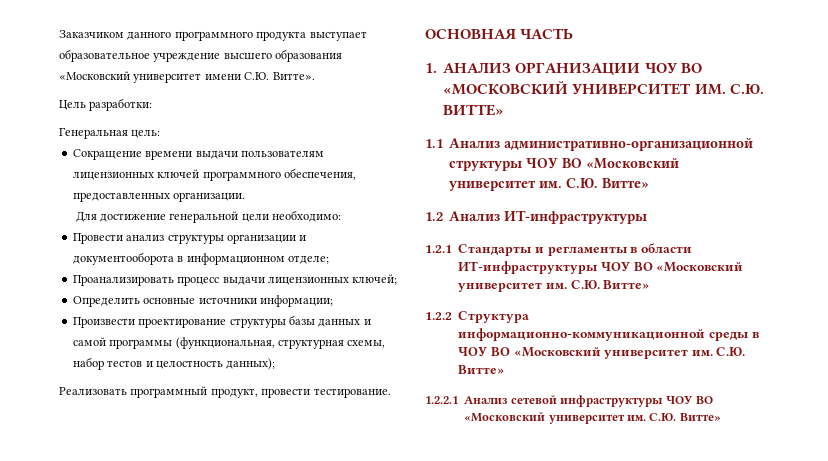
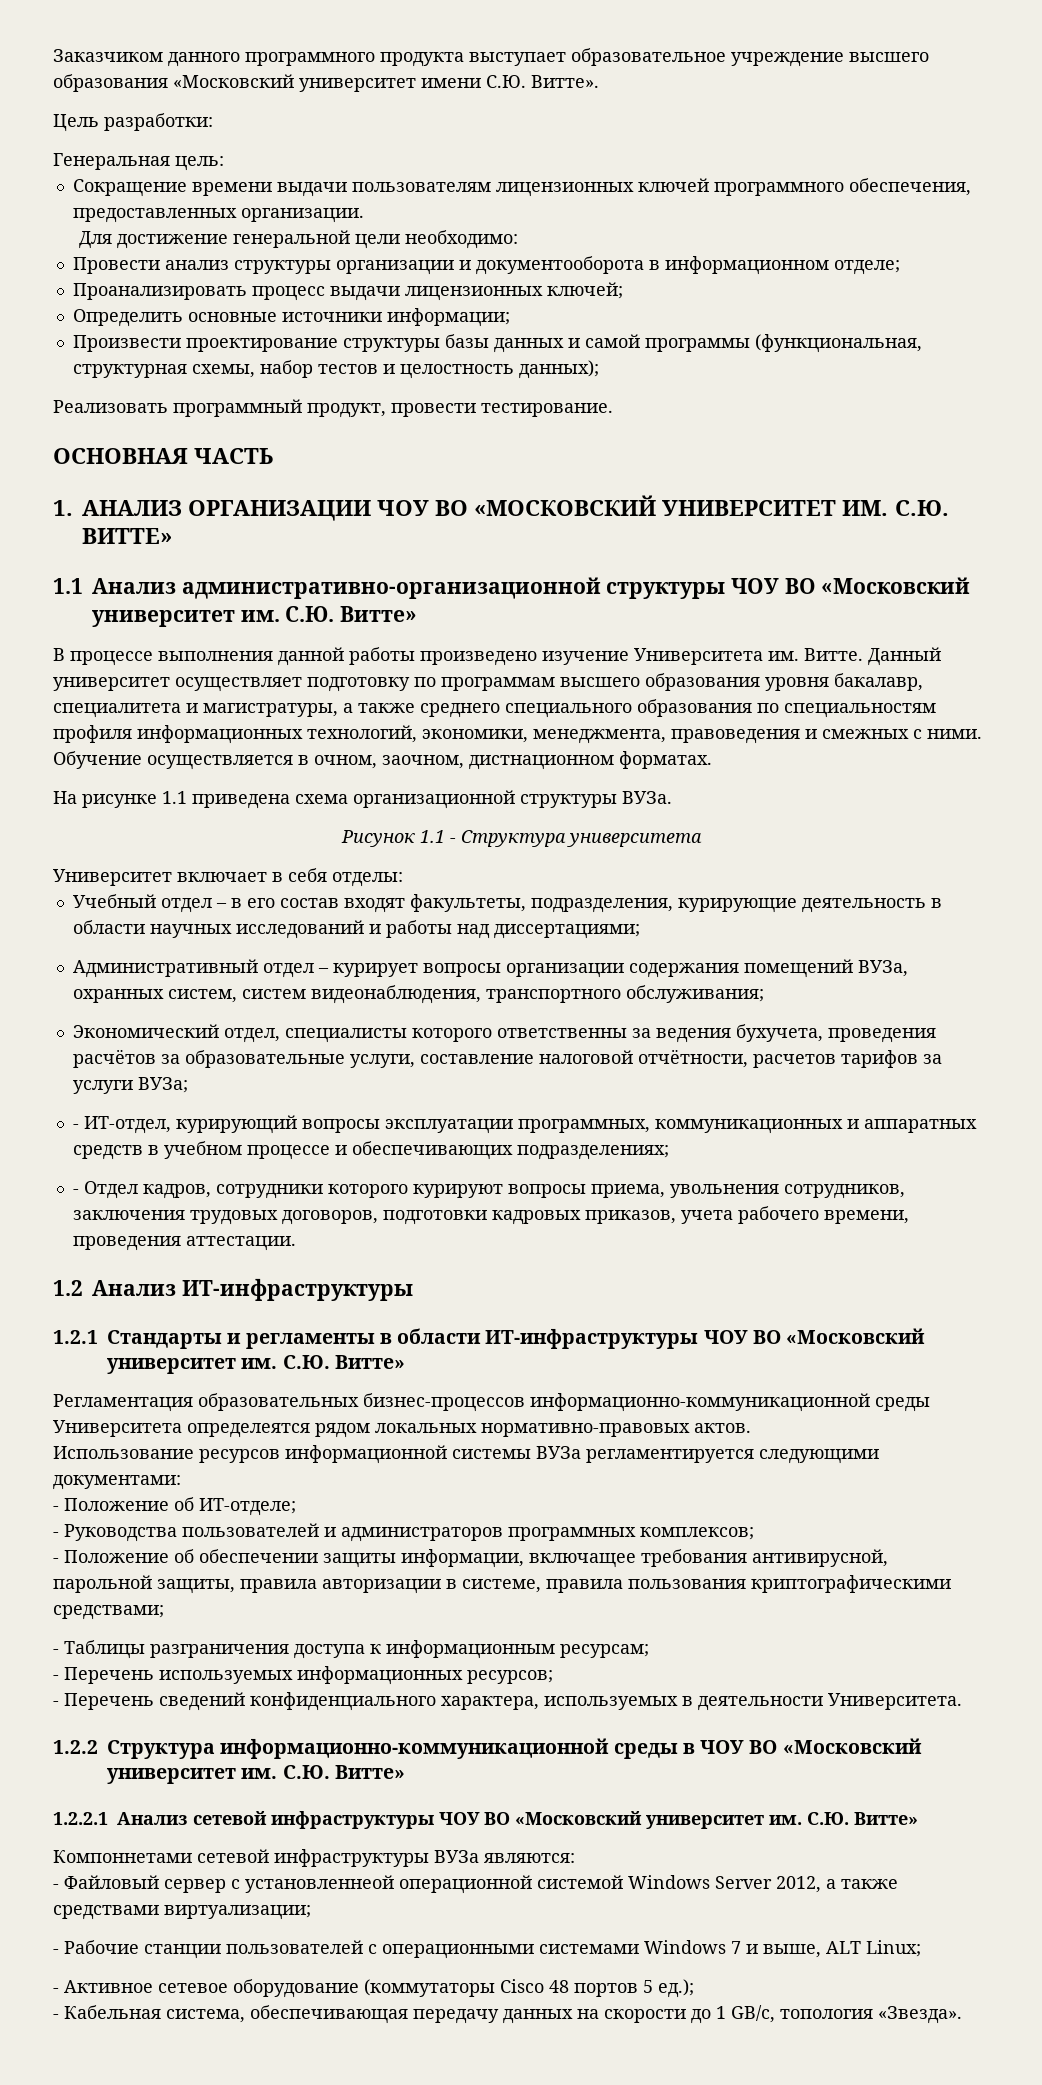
+ В процессе выполнения данной работы произведено изучение Университета им. Витте. Данный университет осуществляет подготовку по программам высшего образования уровня бакалавр, специалитета и магистратуры, а также среднего специального образования по специальностям профиля информационных технологий, экономики, менеджмента, правоведения и смежных с ними. Обучение осуществляется в очном, заочном, дистнационном форматах.
+ На рисунке 1.1 приведена схема организационной структуры ВУЗа.
+ Рисунок 1.1 - Структура университета
+ Университет включает в себя отделы:
+ Учебный отдел – в его состав входят факультеты, подразделения, курирующие деятельность в области научных исследований и работы над диссертациями;
+ Административный отдел – курирует вопросы организации содержания помещений ВУЗа, охранных систем, систем видеонаблюдения, транспортного обслуживания;
+ Экономический отдел, специалисты которого ответственны за ведения бухучета, проведения расчётов за образовательные услуги, составление налоговой отчётности, расчетов тарифов за услуги ВУЗа;
+ - ИТ-отдел, курирующий вопросы эксплуатации программных, коммуникационных и аппаратных средств в учебном процессе и обеспечивающих подразделениях;
+ - Отдел кадров, сотрудники которого курируют вопросы приема, увольнения сотрудников, заключения трудовых договоров, подготовки кадровых приказов, учета рабочего времени, проведения аттестации.
+ Регламентация образовательных бизнес-процессов информационно-коммуникационной среды Университета определеятся рядом локальных нормативно-правовых актов.
+ Использование ресурсов информационной системы ВУЗа регламентируется следующими документами:
+ - Положение об ИТ-отделе;
+ - Руководства пользователей и администраторов программных комплексов;
+ - Положение об обеспечении защиты информации, включащее требования антивирусной, парольной защиты, правила авторизации в системе, правила пользования криптографическими средствами;
+ - Таблицы разграничения доступа к информационным ресурсам;
+ - Перечень используемых информационных ресурсов;
+ - Перечень сведений конфиденциального характера, используемых в деятельности Университета.
+ Компоннетами сетевой инфраструктуры ВУЗа являются:
+ - Файловый сервер с установленнеой операционной системой Windows Server 2012, а также средствами виртуализации;
+ - Рабочие станции пользователей с операционными системами Windows 7 и выше, ALT Linux;
+ - Активное сетевое оборудование (коммутаторы Cisco 48 портов 5 ед.);
+ - Кабельная система, обеспечивающая передачу данных на скорости до 1 GB/c, топология «Звезда».

